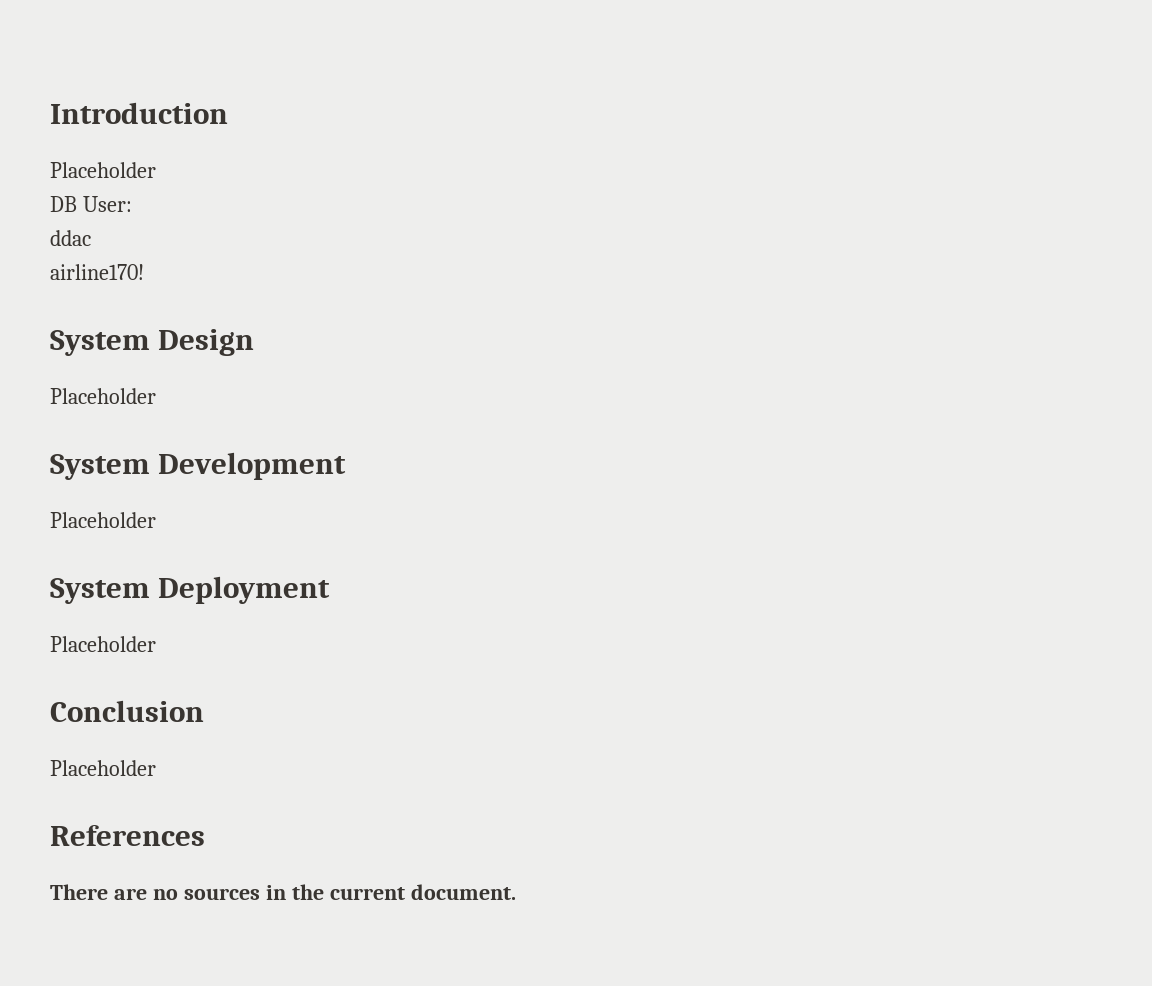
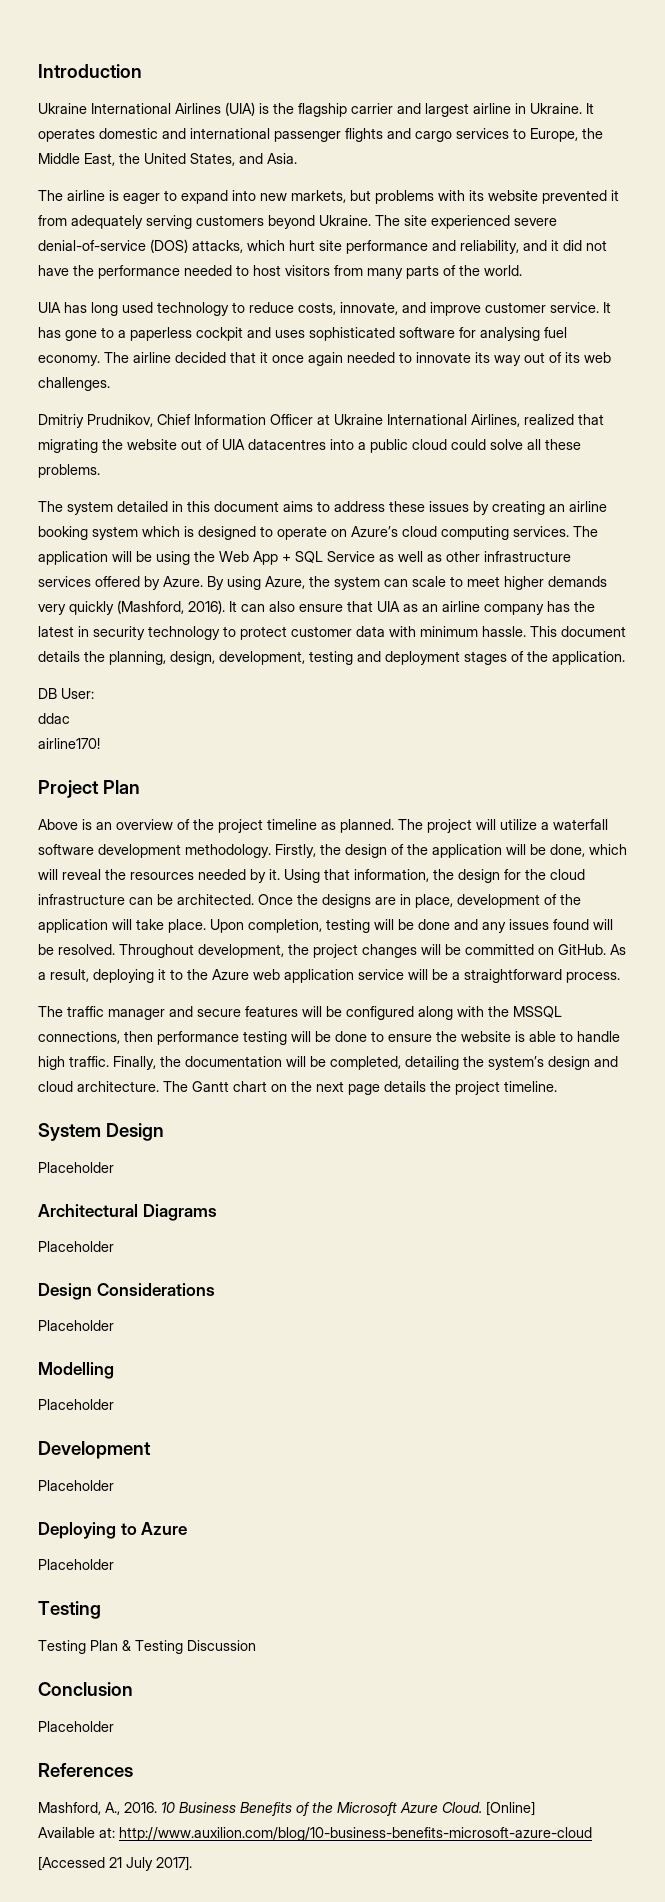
  Introduction
- Placeholder
+ Ukraine International Airlines (UIA) is the flagship carrier and largest airline in Ukraine. It operates domestic and international passenger flights and cargo services to Europe, the Middle East, the United States, and Asia.
+ The airline is eager to expand into new markets, but problems with its website prevented it from adequately serving customers beyond Ukraine. The site experienced severe denial-of-service (DOS) attacks, which hurt site performance and reliability, and it did not have the performance needed to host visitors from many parts of the world.
+ UIA has long used technology to reduce costs, innovate, and improve customer service. It has gone to a paperless cockpit and uses sophisticated software for analysing fuel economy. The airline decided that it once again needed to innovate its way out of its web challenges.
+ Dmitriy Prudnikov, Chief Information Officer at Ukraine International Airlines, realized that migrating the website out of UIA datacentres into a public cloud could solve all these problems.
+ The system detailed in this document aims to address these issues by creating an airline booking system which is designed to operate on Azure’s cloud computing services. The application will be using the Web App + SQL Service as well as other infrastructure services offered by Azure. By using Azure, the system can scale to meet higher demands very quickly (Mashford, 2016). It can also ensure that UIA as an airline company has the latest in security technology to protect customer data with minimum hassle. This document details the planning, design, development, testing and deployment stages of the application.
  DB User:
  ddac
  airline170!
+ Project Plan
+ Above is an overview of the project timeline as planned. The project will utilize a waterfall software development methodology. Firstly, the design of the application will be done, which will reveal the resources needed by it. Using that information, the design for the cloud infrastructure can be architected. Once the designs are in place, development of the application will take place. Upon completion, testing will be done and any issues found will be resolved. Throughout development, the project changes will be committed on GitHub. As a result, deploying it to the Azure web application service will be a straightforward process.
+ The traffic manager and secure features will be configured along with the MSSQL connections, then performance testing will be done to ensure the website is able to handle high traffic. Finally, the documentation will be completed, detailing the system’s design and cloud architecture. The Gantt chart on the next page details the project timeline.
  System Design
  Placeholder
- System Development
+ Architectural Diagrams
  Placeholder
- System Deployment
+ Design Considerations
  Placeholder
+ Modelling
+ Placeholder
+ Development
+ Placeholder
+ Deploying to Azure
+ Placeholder
+ Testing
+ Testing Plan & Testing Discussion
  Conclusion
  Placeholder
  References
- There are no sources in the current document.
+ Mashford, A., 2016. 10 Business Benefits of the Microsoft Azure Cloud. [Online]
+ Available at: http://www.auxilion.com/blog/10-business-benefits-microsoft-azure-cloud
+ [Accessed 21 July 2017].

